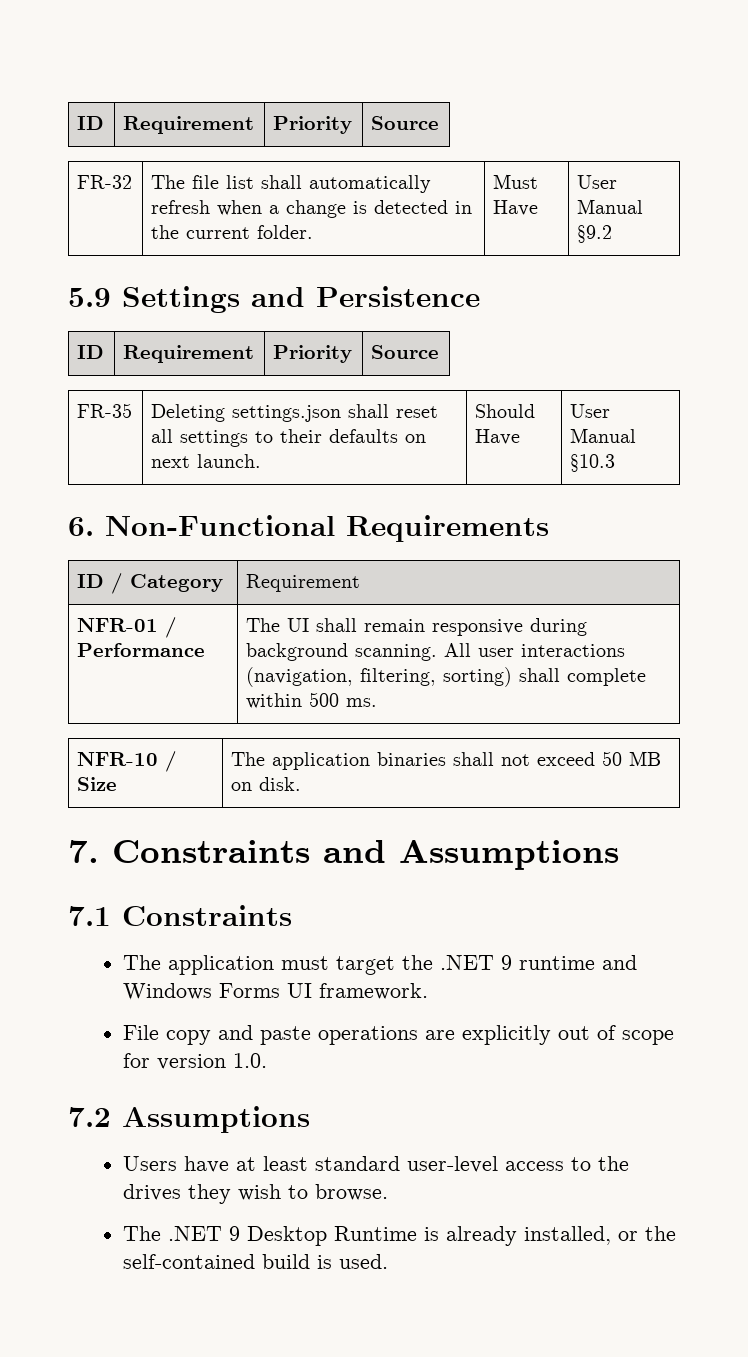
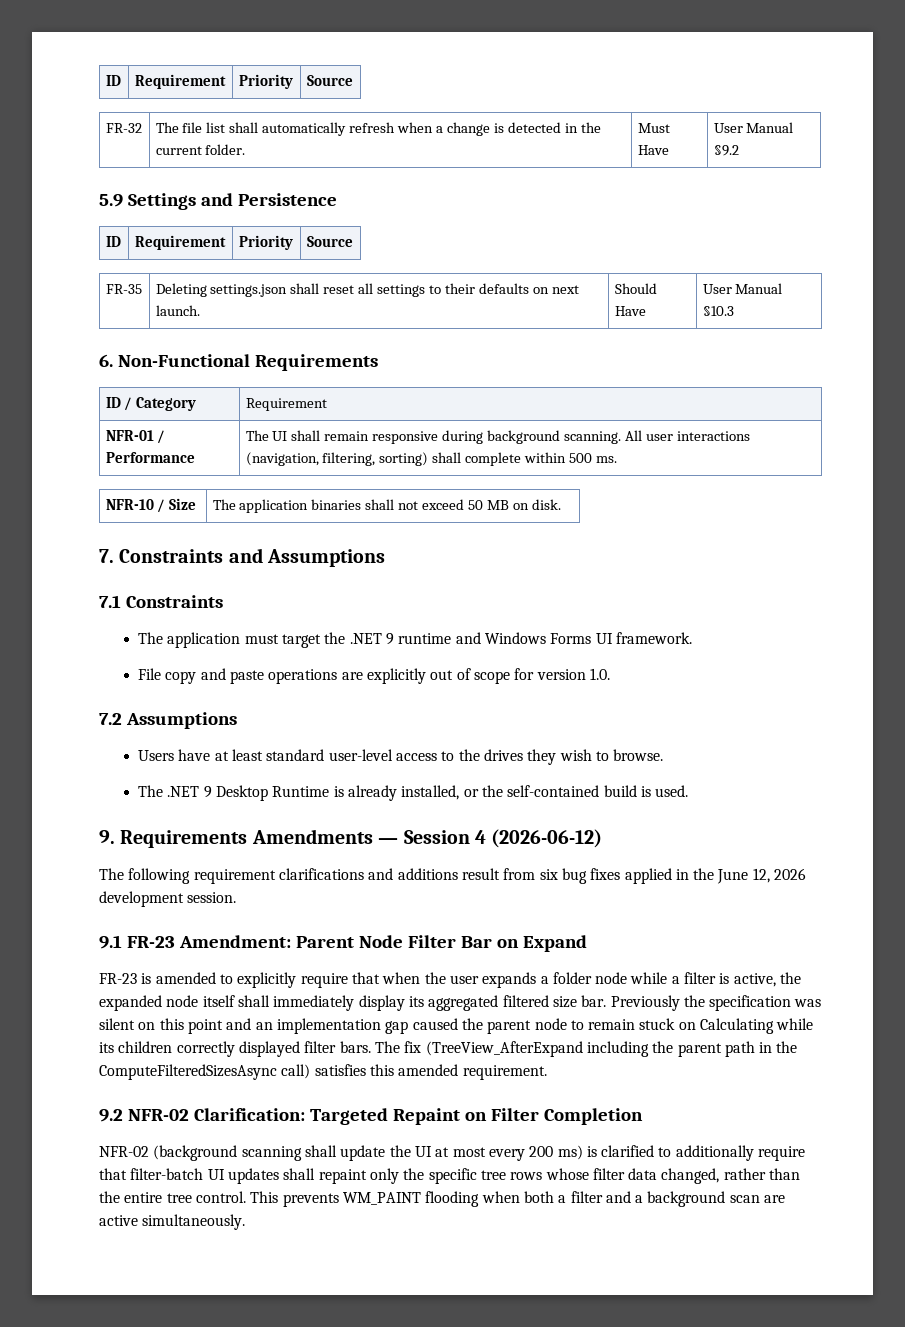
+ 9. Requirements Amendments — Session 4 (2026-06-12)
+ The following requirement clarifications and additions result from six bug fixes applied in the June 12, 2026 development session.
+ 9.1 FR-23 Amendment: Parent Node Filter Bar on Expand
+ FR-23 is amended to explicitly require that when the user expands a folder node while a filter is active, the expanded node itself shall immediately display its aggregated filtered size bar. Previously the specification was silent on this point and an implementation gap caused the parent node to remain stuck on Calculating while its children correctly displayed filter bars. The fix (TreeView_AfterExpand including the parent path in the ComputeFilteredSizesAsync call) satisfies this amended requirement.
+ 9.2 NFR-02 Clarification: Targeted Repaint on Filter Completion
+ NFR-02 (background scanning shall update the UI at most every 200 ms) is clarified to additionally require that filter-batch UI updates shall repaint only the specific tree rows whose filter data changed, rather than the entire tree control. This prevents WM_PAINT flooding when both a filter and a background scan are active simultaneously.

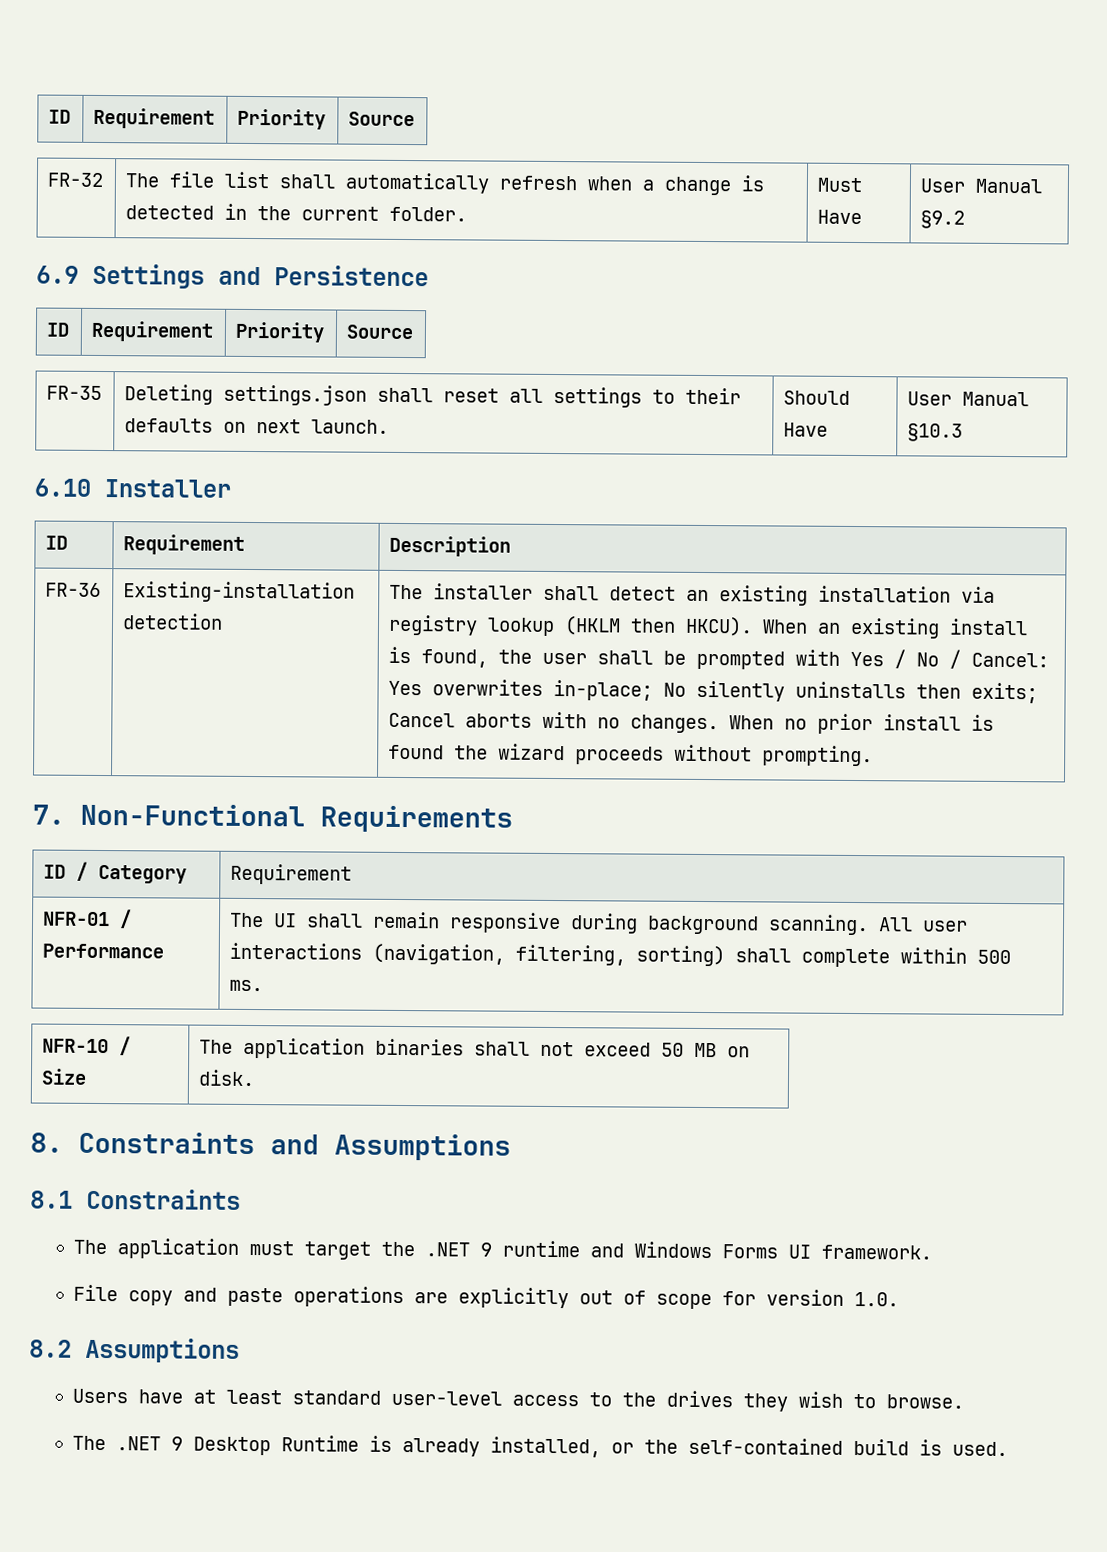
- 5.9 Settings and Persistence
+ 6.9 Settings and Persistence
- 6. Non-Functional Requirements
+ 6.10 Installer
+ ID | Requirement | Description
+ FR-36 | Existing-installation detection | The installer shall detect an existing installation via registry lookup (HKLM then HKCU). When an existing install is found, the user shall be prompted with Yes / No / Cancel: Yes overwrites in-place; No silently uninstalls then exits; Cancel aborts with no changes. When no prior install is found the wizard proceeds without prompting.
+ 7. Non-Functional Requirements
- 7. Constraints and Assumptions
+ 8. Constraints and Assumptions
- 7.1 Constraints
+ 8.1 Constraints
- 7.2 Assumptions
+ 8.2 Assumptions
- 9. Requirements Amendments — Session 4 (2026-06-12)
- The following requirement clarifications and additions result from six bug fixes applied in the June 12, 2026 development session.
- 9.1 FR-23 Amendment: Parent Node Filter Bar on Expand
- FR-23 is amended to explicitly require that when the user expands a folder node while a filter is active, the expanded node itself shall immediately display its aggregated filtered size bar. Previously the specification was silent on this point and an implementation gap caused the parent node to remain stuck on Calculating while its children correctly displayed filter bars. The fix (TreeView_AfterExpand including the parent path in the ComputeFilteredSizesAsync call) satisfies this amended requirement.
- 9.2 NFR-02 Clarification: Targeted Repaint on Filter Completion
- NFR-02 (background scanning shall update the UI at most every 200 ms) is clarified to additionally require that filter-batch UI updates shall repaint only the specific tree rows whose filter data changed, rather than the entire tree control. This prevents WM_PAINT flooding when both a filter and a background scan are active simultaneously.

